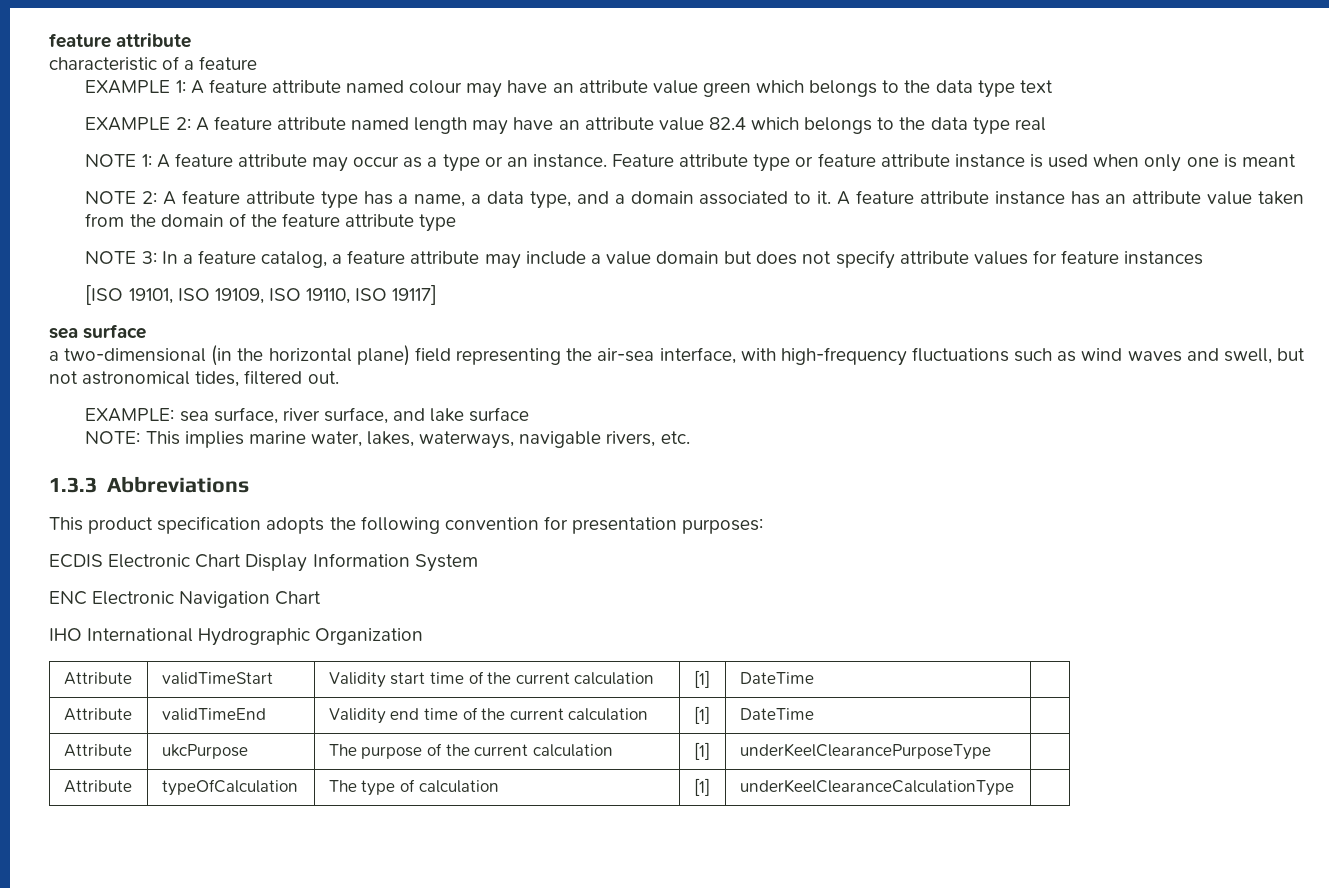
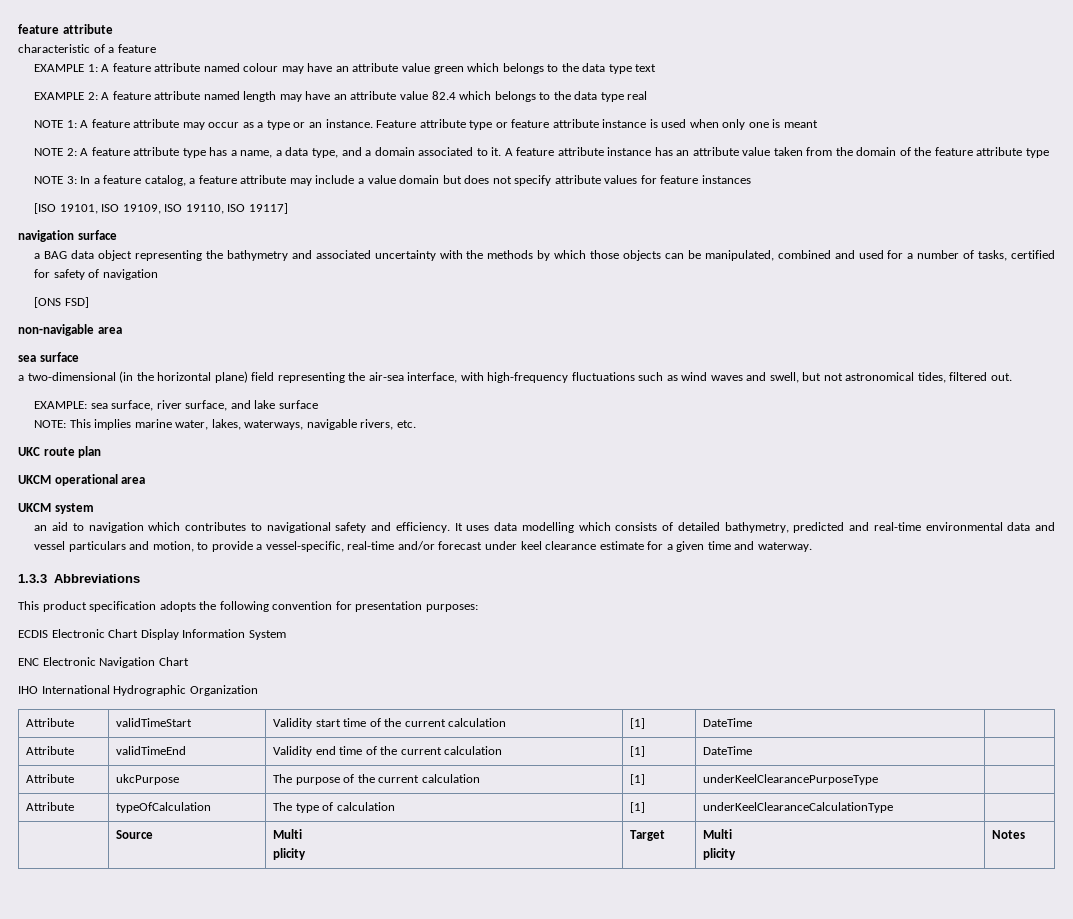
+ navigation surface
+ a BAG data object representing the bathymetry and associated uncertainty with the methods by which those objects can be manipulated, combined and used for a number of tasks, certified for safety of navigation
+ [ONS FSD]
+ non-navigable area
+ UKC route plan
+ UKCM operational area
+ UKCM system
+ an aid to navigation which contributes to navigational safety and efficiency. It uses data modelling which consists of detailed bathymetry, predicted and real-time environmental data and vessel particulars and motion, to provide a vessel-specific, real-time and/or forecast under keel clearance estimate for a given time and waterway.
+ | Source | Multi
+ plicity | Target | Multi
+ plicity | Notes

